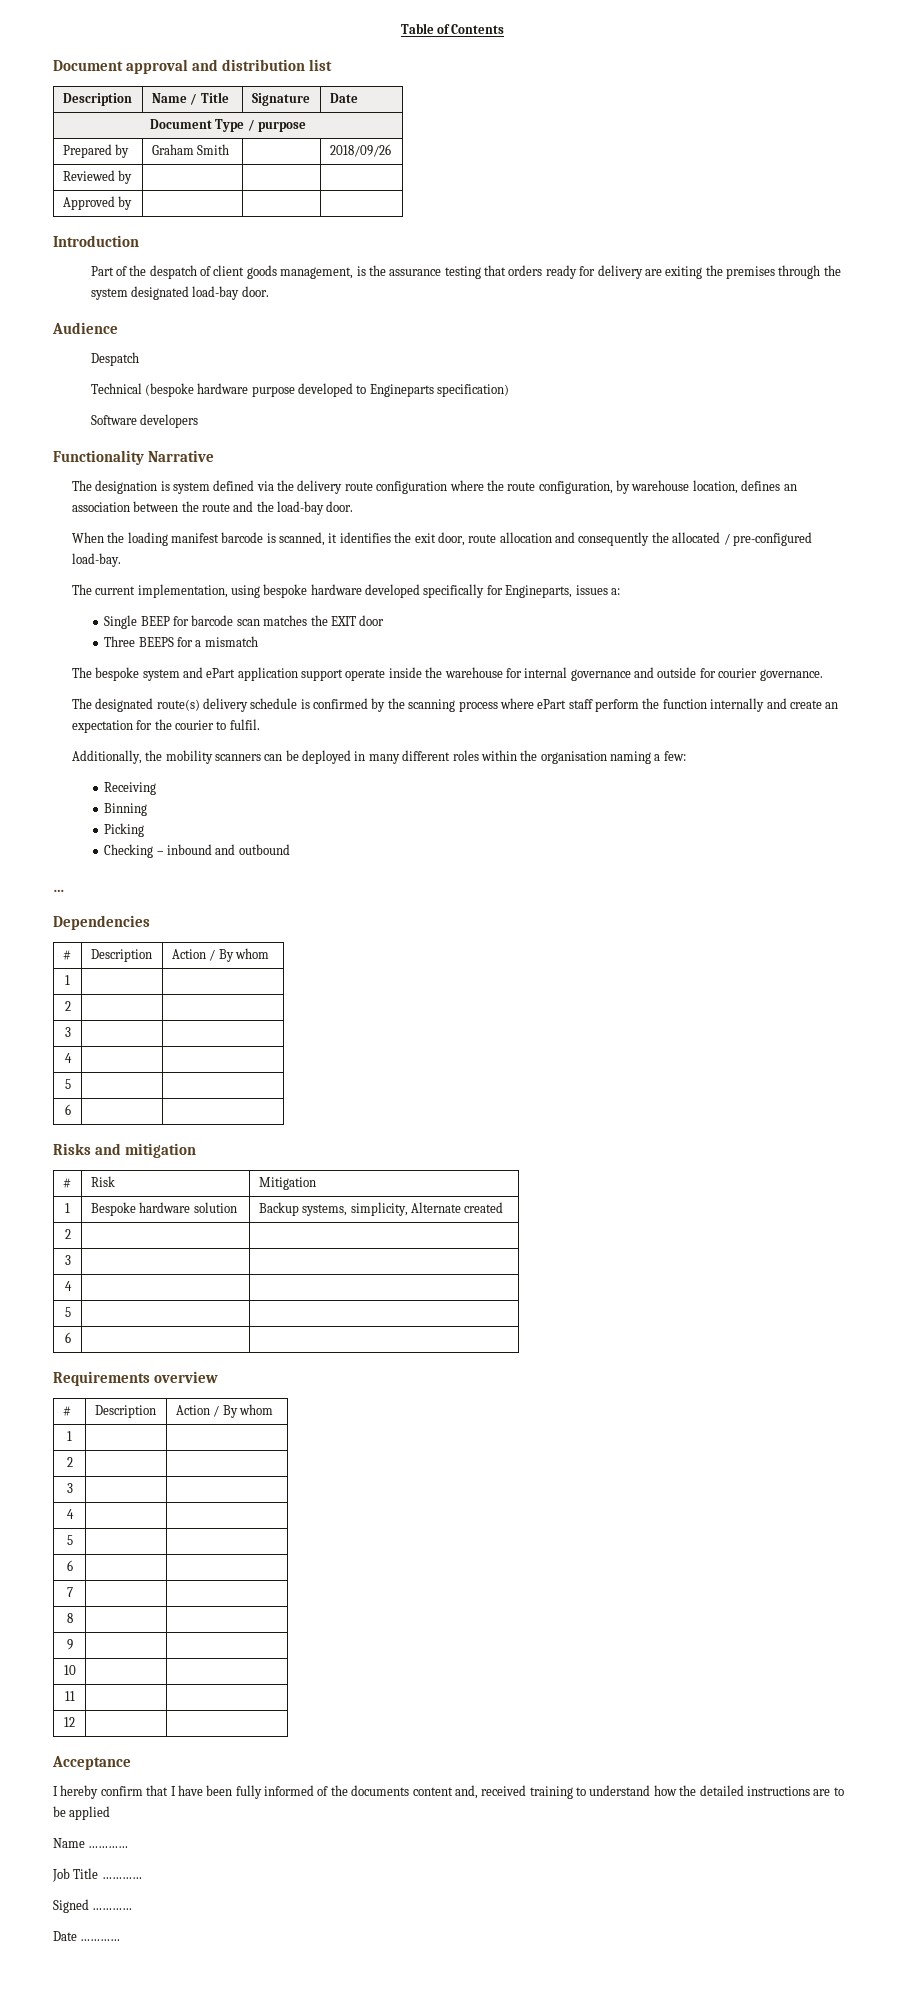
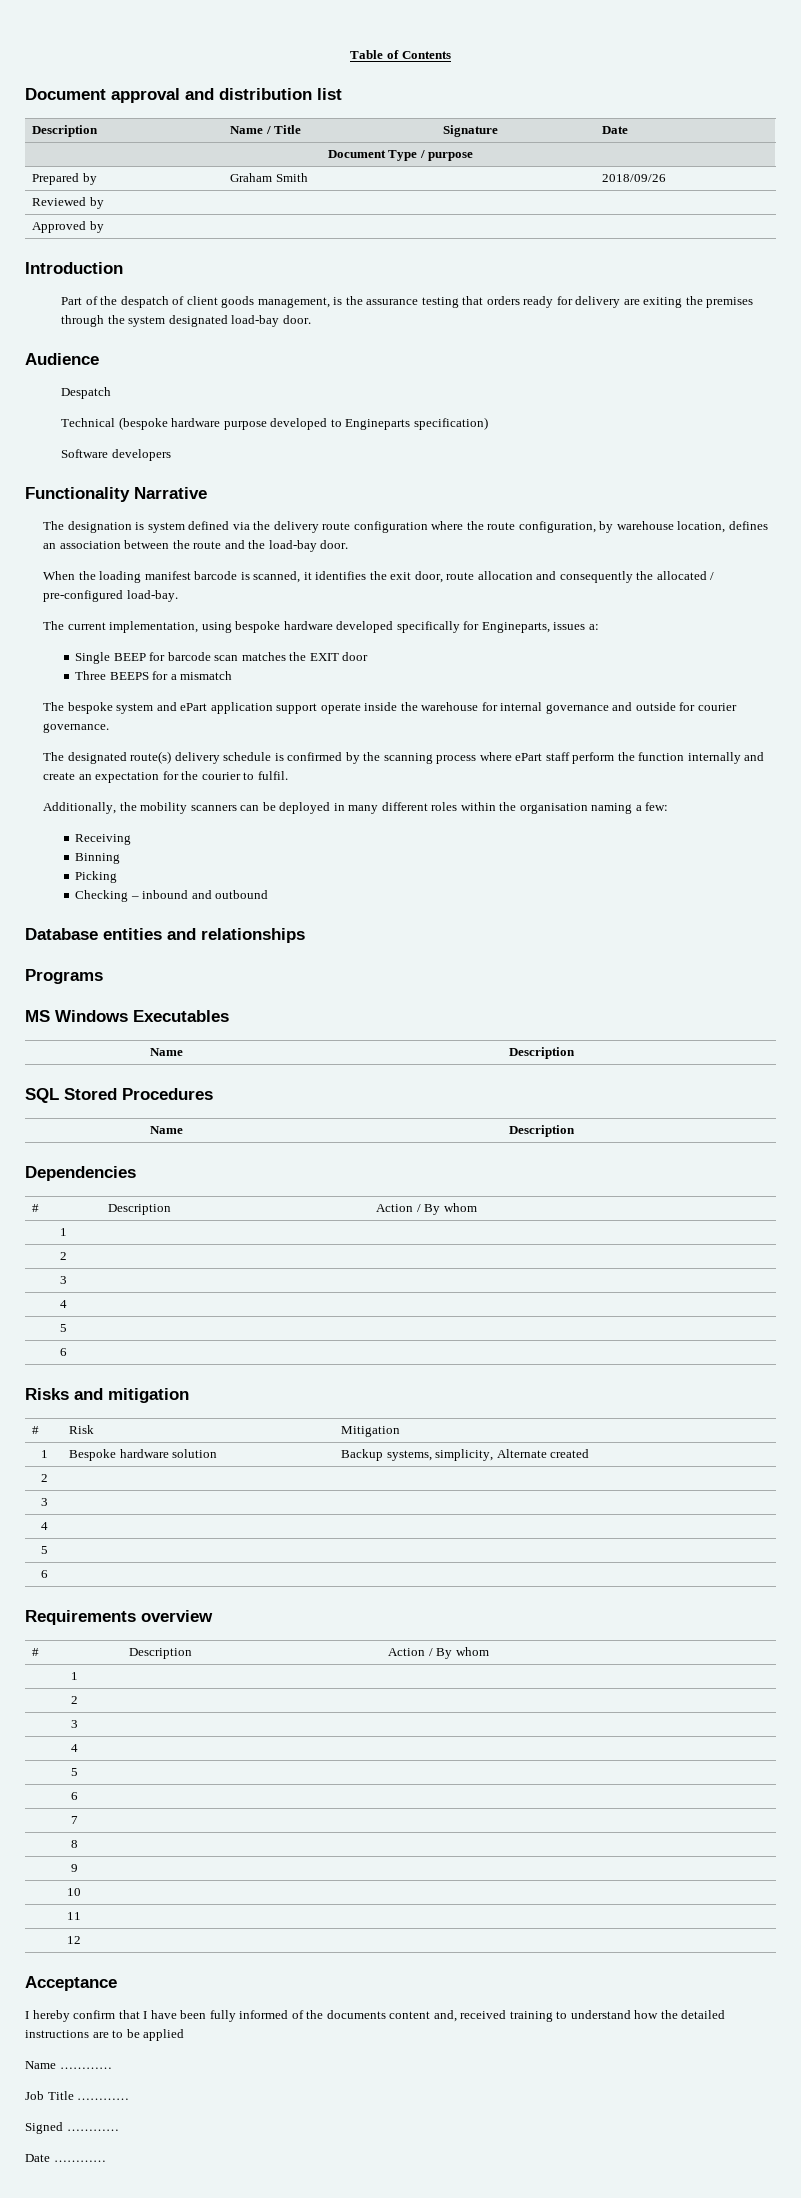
- …
+ Database entities and relationships
+ Programs
+ MS Windows Executables
+ Name | Description
+ SQL Stored Procedures
+ Name | Description

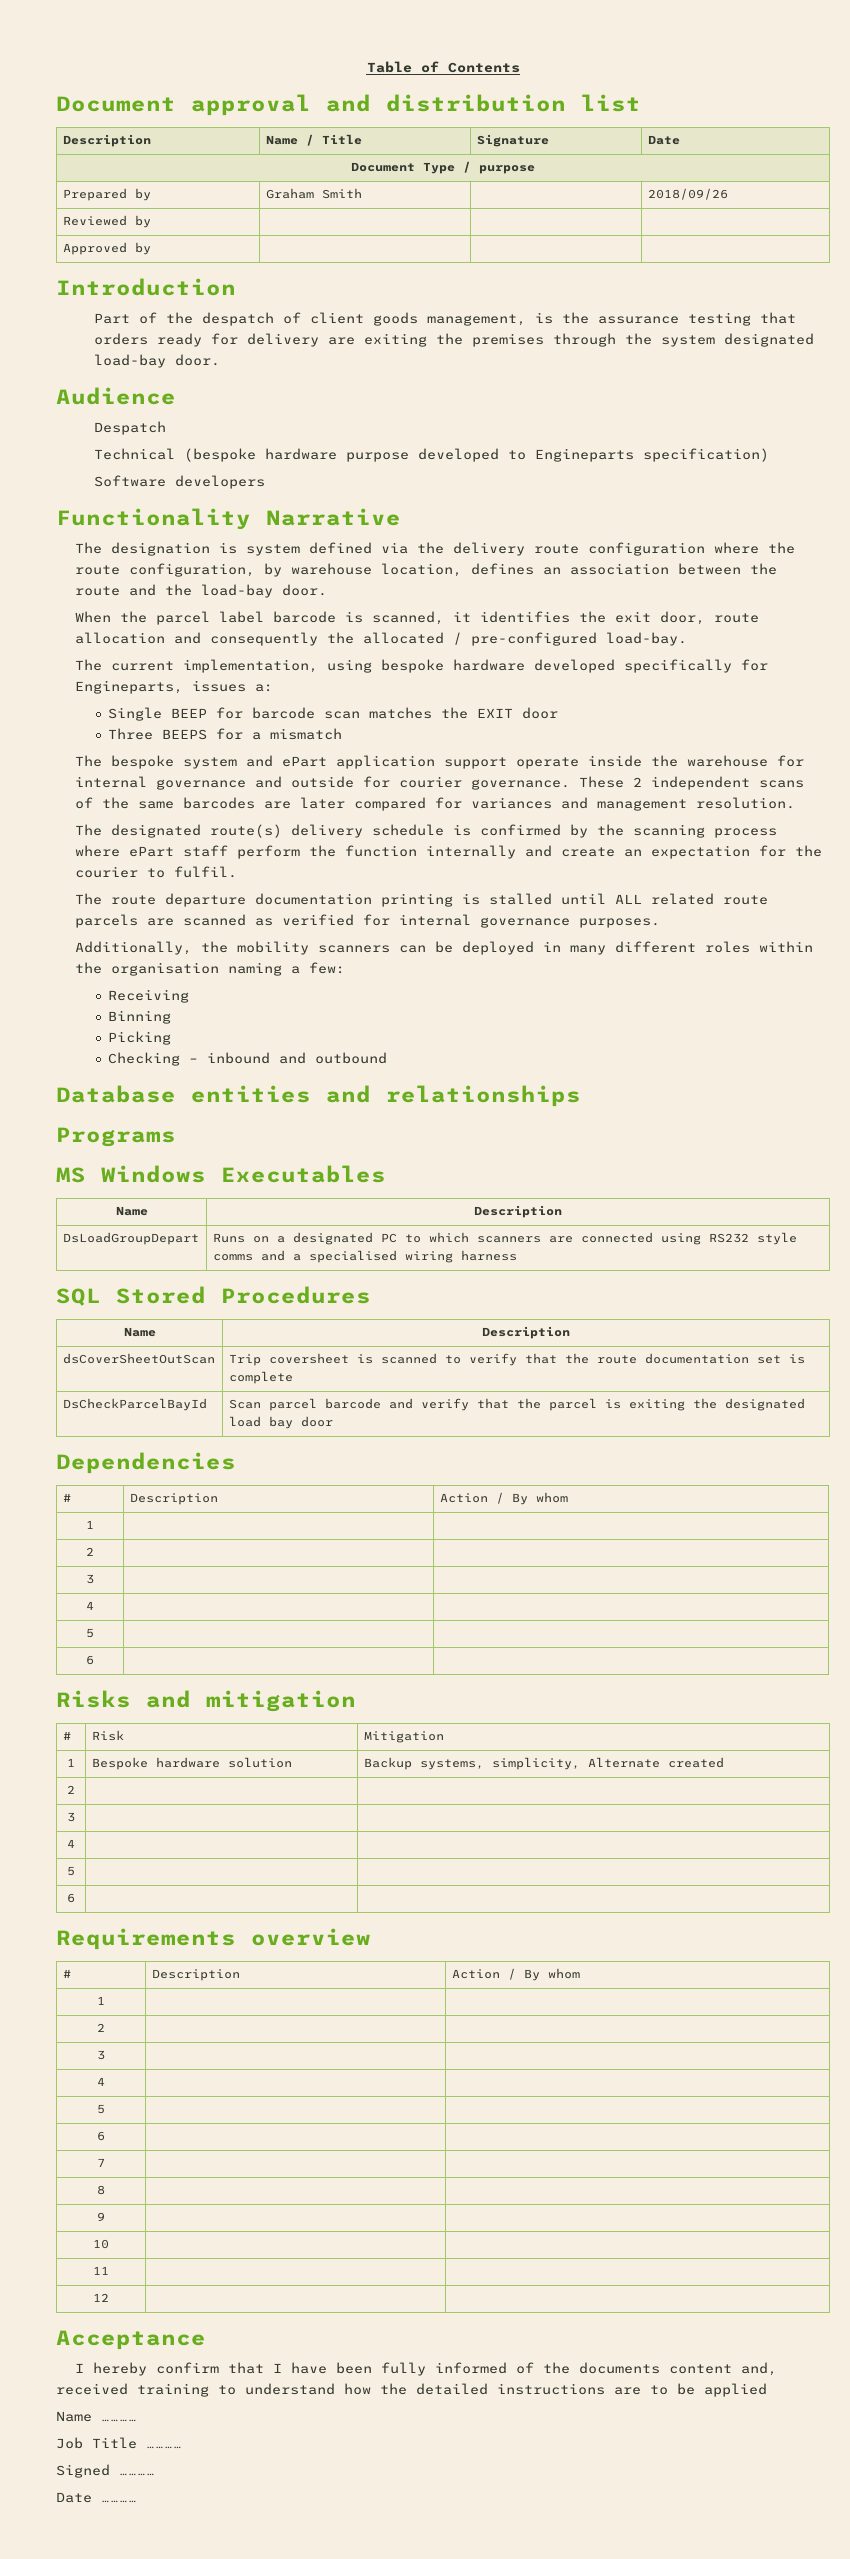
- When the loading manifest barcode is scanned, it identifies the exit door, route allocation and consequently the allocated / pre-configured load-bay.
+ When the parcel label barcode is scanned, it identifies the exit door, route allocation and consequently the allocated / pre-configured load-bay.
+ These 2 independent scans of the same barcodes are later compared for variances and management resolution.
+ The route departure documentation printing is stalled until ALL related route parcels are scanned as verified for internal governance purposes.
+ DsLoadGroupDepart | Runs on a designated PC to which scanners are connected using RS232 style comms and a specialised wiring harness
+ dsCoverSheetOutScan | Trip coversheet is scanned to verify that the route documentation set is complete
+ DsCheckParcelBayId | Scan parcel barcode and verify that the parcel is exiting the designated load bay door

